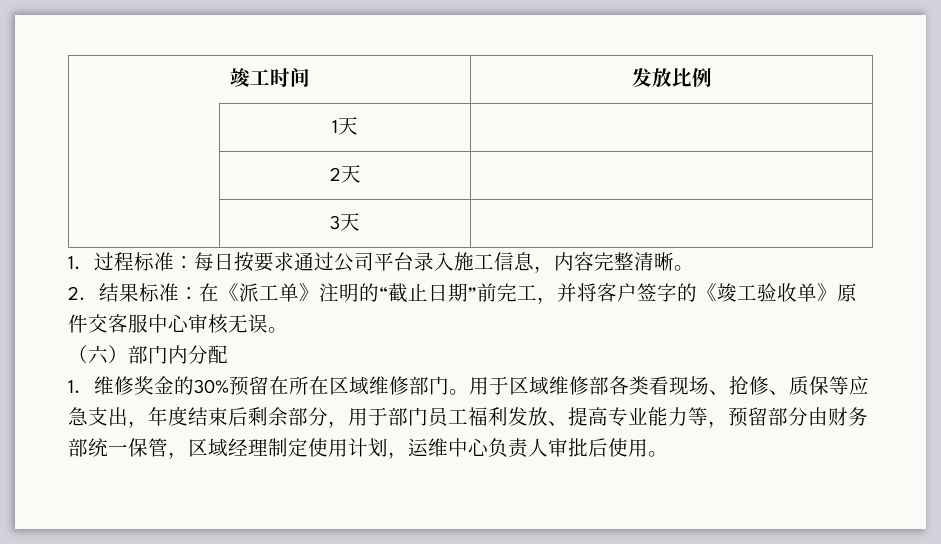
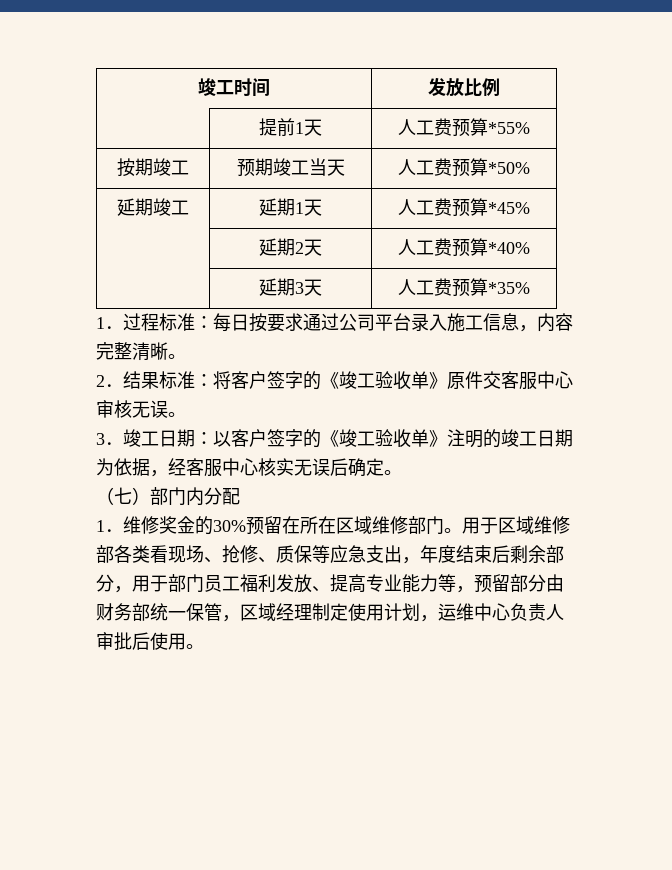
- | 1天 |
- | 2天 |
- | 3天 |
+ | 提前1天 | 人工费预算*55%
+ 按期竣工 | 预期竣工当天 | 人工费预算*50%
+ 延期竣工 | 延期1天 | 人工费预算*45%
+ | 延期2天 | 人工费预算*40%
+ | 延期3天 | 人工费预算*35%
- 2．结果标准：在《派工单》注明的“截止日期”前完工，并将客户签字的《竣工验收单》原件交客服中心审核无误。
+ 2．结果标准：将客户签字的《竣工验收单》原件交客服中心审核无误。
+ 3．竣工日期：以客户签字的《竣工验收单》注明的竣工日期为依据，经客服中心核实无误后确定。
- （六）部门内分配
+ （七）部门内分配

